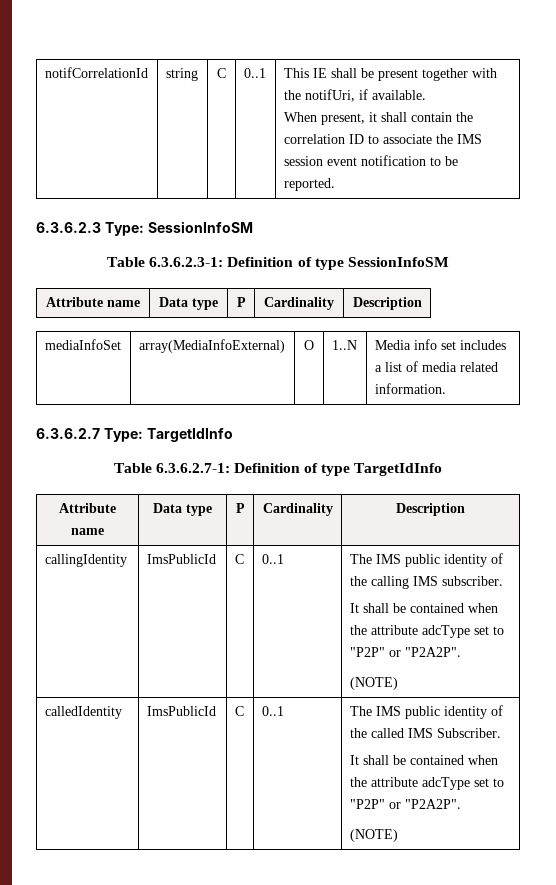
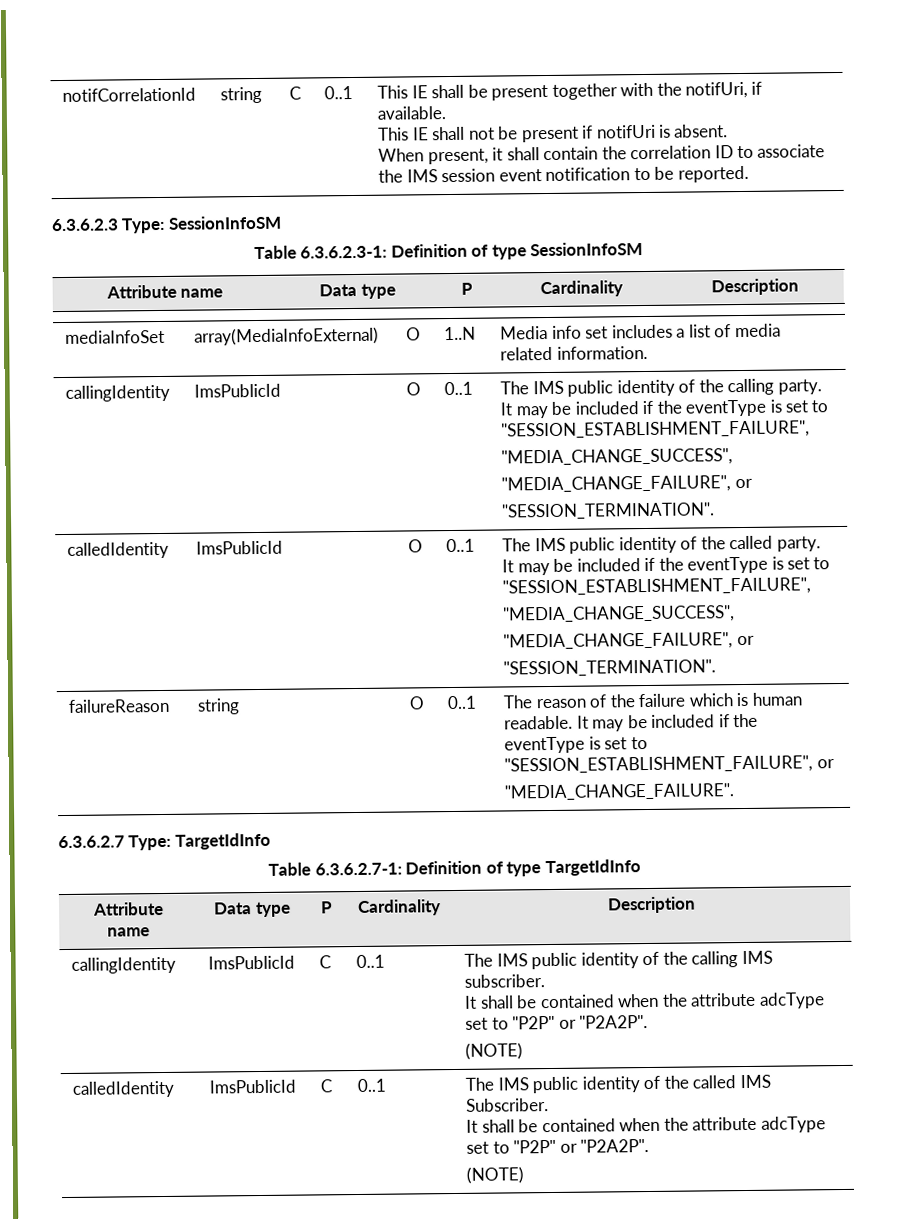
+ This IE shall not be present if notifUri is absent.
+ callingIdentity | ImsPublicId | O | 0..1 | The IMS public identity of the calling party. It may be included if the eventType is set to "SESSION_ESTABLISHMENT_FAILURE",
+ "MEDIA_CHANGE_SUCCESS",
+ "MEDIA_CHANGE_FAILURE", or
+ "SESSION_TERMINATION".
+ calledIdentity | ImsPublicId | O | 0..1 | The IMS public identity of the called party. It may be included if the eventType is set to "SESSION_ESTABLISHMENT_FAILURE",
+ "MEDIA_CHANGE_SUCCESS",
+ "MEDIA_CHANGE_FAILURE", or
+ "SESSION_TERMINATION".
+ failureReason | string | O | 0..1 | The reason of the failure which is human readable. It may be included if the eventType is set to "SESSION_ESTABLISHMENT_FAILURE", or
+ "MEDIA_CHANGE_FAILURE".

